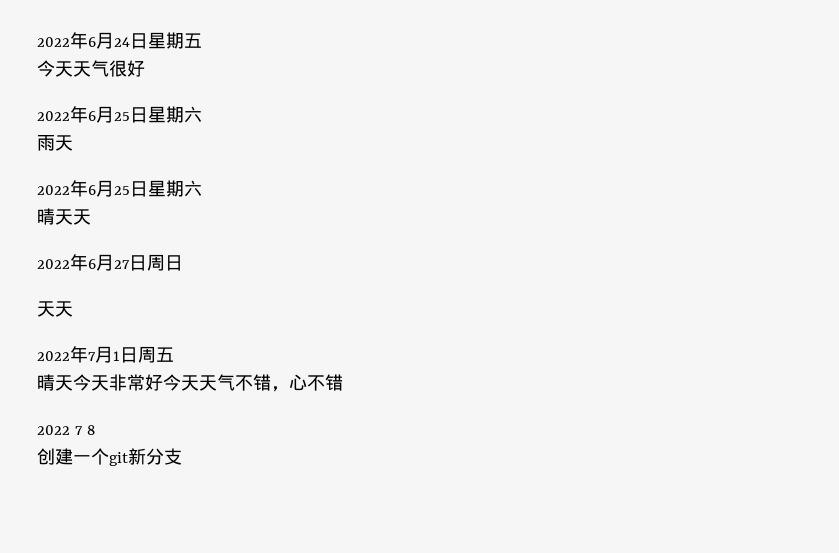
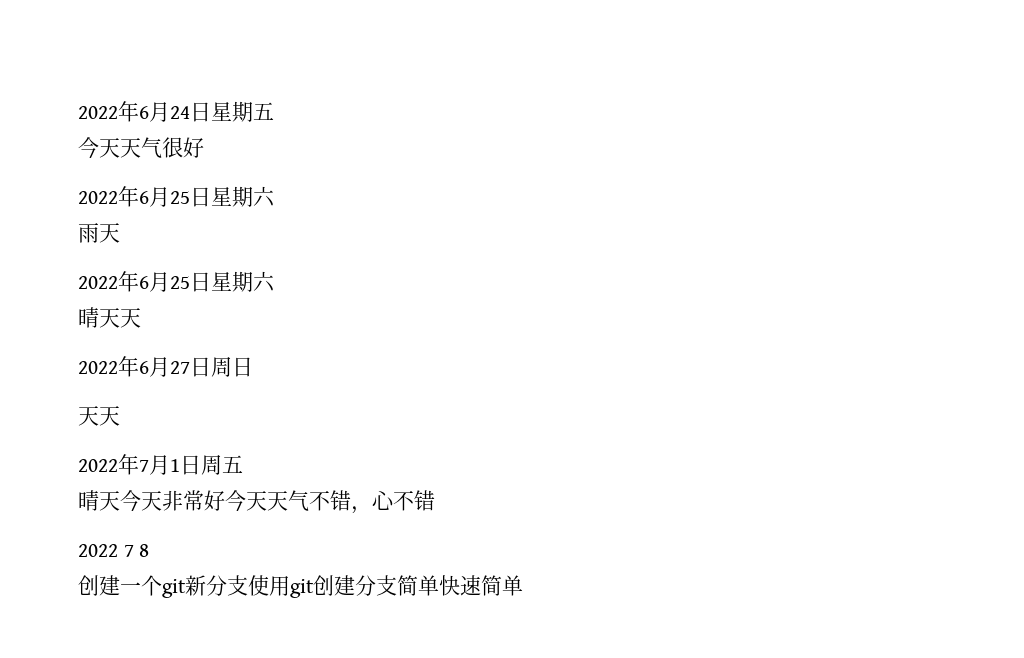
- 创建一个git新分支
+ 创建一个git新分支使用git创建分支简单快速简单

